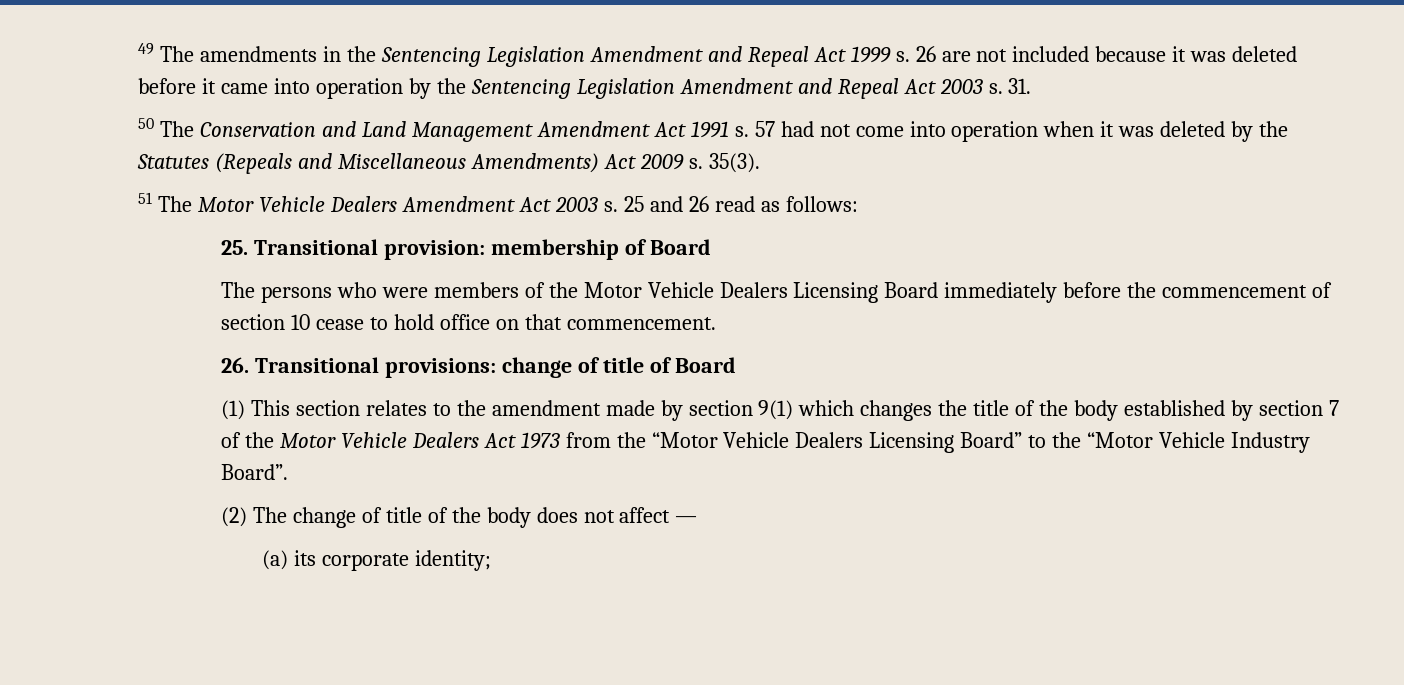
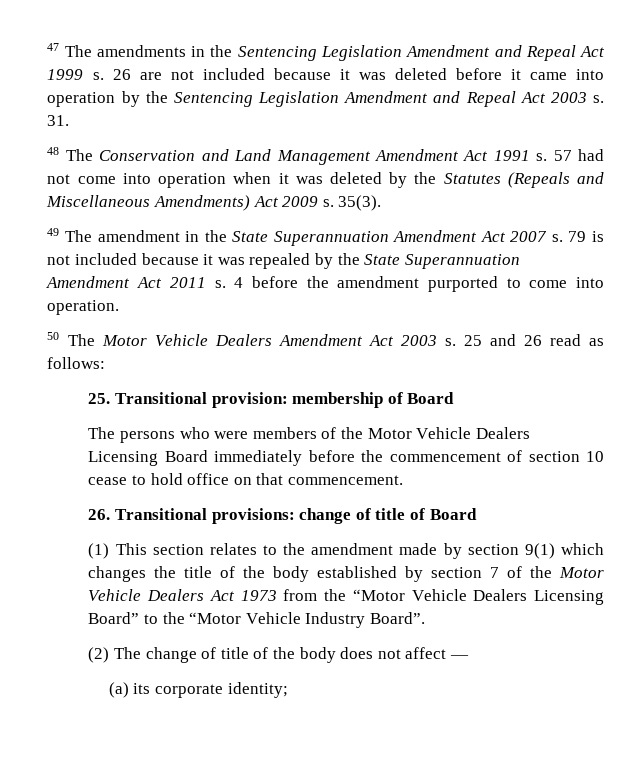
- 49 The amendments in the Sentencing Legislation Amendment and Repeal Act 1999 s.
+ 47 The amendments in the Sentencing Legislation Amendment and Repeal Act 1999 s.
- 50 The Conservation and Land Management Amendment Act 1991 s.
+ 48 The Conservation and Land Management Amendment Act 1991 s.
- 51 The Motor Vehicle Dealers Amendment Act 2003 s.
+ 49 The amendment in the State Superannuation Amendment Act 2007 s. 79 is not included because it was repealed by the State Superannuation Amendment Act 2011 s. 4 before the amendment purported to come into operation.
+ 50 The Motor Vehicle Dealers Amendment Act 2003 s.

